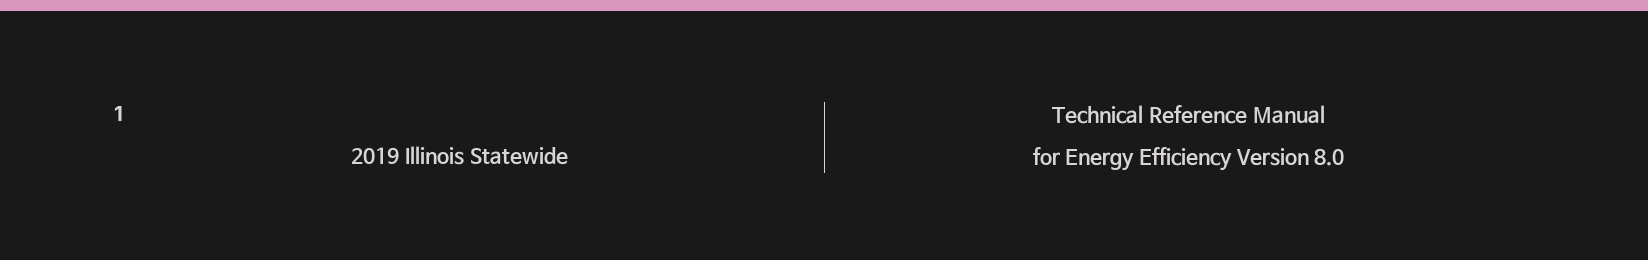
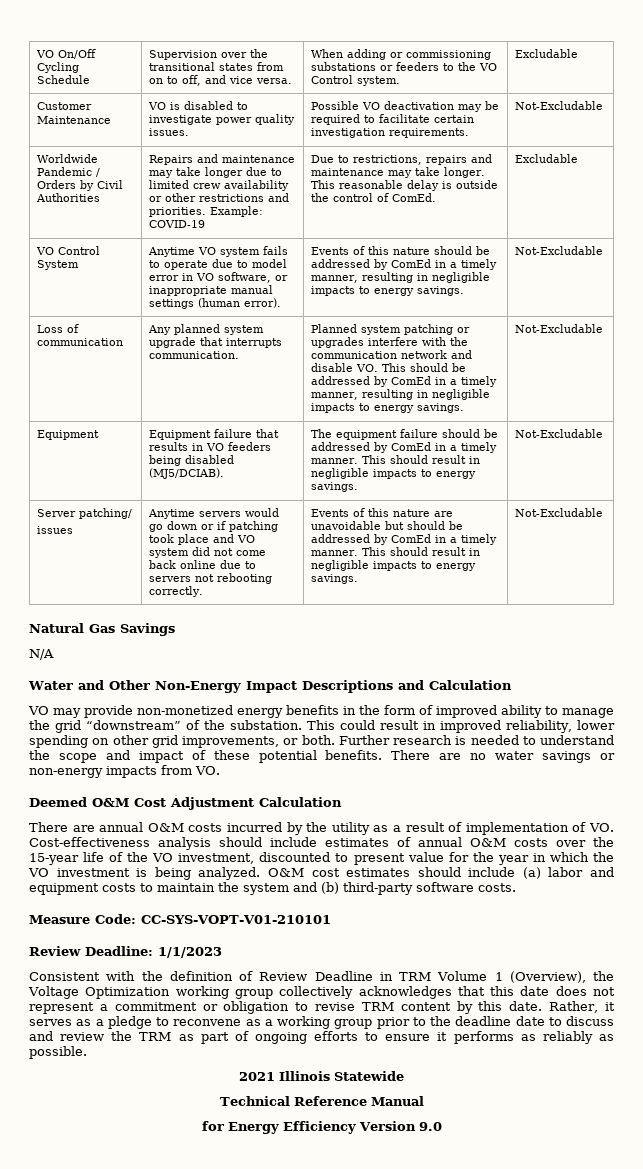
- 1
- 2019 Illinois Statewide
+ VO On/Off Cycling Schedule | Supervision over the transitional states from on to off, and vice versa. | When adding or commissioning substations or feeders to the VO Control system. | Excludable
+ Customer Maintenance | VO is disabled to investigate power quality issues. | Possible VO deactivation may be required to facilitate certain investigation requirements. | Not-Excludable
+ Worldwide Pandemic / Orders by Civil Authorities | Repairs and maintenance may take longer due to limited crew availability or other restrictions and priorities. Example: COVID-19 | Due to restrictions, repairs and maintenance may take longer. This reasonable delay is outside the control of ComEd. | Excludable
+ VO Control System | Anytime VO system fails to operate due to model error in VO software, or inappropriate manual settings (human error). | Events of this nature should be addressed by ComEd in a timely manner, resulting in negligible impacts to energy savings. | Not-Excludable
+ Loss of communication | Any planned system upgrade that interrupts communication. | Planned system patching or upgrades interfere with the communication network and disable VO. This should be addressed by ComEd in a timely manner, resulting in negligible impacts to energy savings. | Not-Excludable
+ Equipment | Equipment failure that results in VO feeders being disabled (MJ5/DCIAB). | The equipment failure should be addressed by ComEd in a timely manner. This should result in negligible impacts to energy savings. | Not-Excludable
+ Server patching/
+ issues | Anytime servers would go down or if patching took place and VO system did not come back online due to servers not rebooting correctly. | Events of this nature are unavoidable but should be addressed by ComEd in a timely manner. This should result in negligible impacts to energy savings. | Not-Excludable
+ Natural Gas Savings
+ N/A
+ Water and Other Non-Energy Impact Descriptions and Calculation
+ VO may provide non-monetized energy benefits in the form of improved ability to manage the grid “downstream” of the substation. This could result in improved reliability, lower spending on other grid improvements, or both. Further research is needed to understand the scope and impact of these potential benefits. There are no water savings or non-energy impacts from VO.
+ Deemed O&M Cost Adjustment Calculation
+ There are annual O&M costs incurred by the utility as a result of implementation of VO. Cost-effectiveness analysis should include estimates of annual O&M costs over the 15-year life of the VO investment, discounted to present value for the year in which the VO investment is being analyzed. O&M cost estimates should include (a) labor and equipment costs to maintain the system and (b) third-party software costs.
+ Measure Code: CC-SYS-VOPT-V01-210101
+ Review Deadline: 1/1/2023
+ Consistent with the definition of Review Deadline in TRM Volume 1 (Overview), the Voltage Optimization working group collectively acknowledges that this date does not represent a commitment or obligation to revise TRM content by this date. Rather, it serves as a pledge to reconvene as a working group prior to the deadline date to discuss and review the TRM as part of ongoing efforts to ensure it performs as reliably as possible.
+ 2021 Illinois Statewide
- for Energy Efficiency Version 8.0
+ for Energy Efficiency Version 9.0

